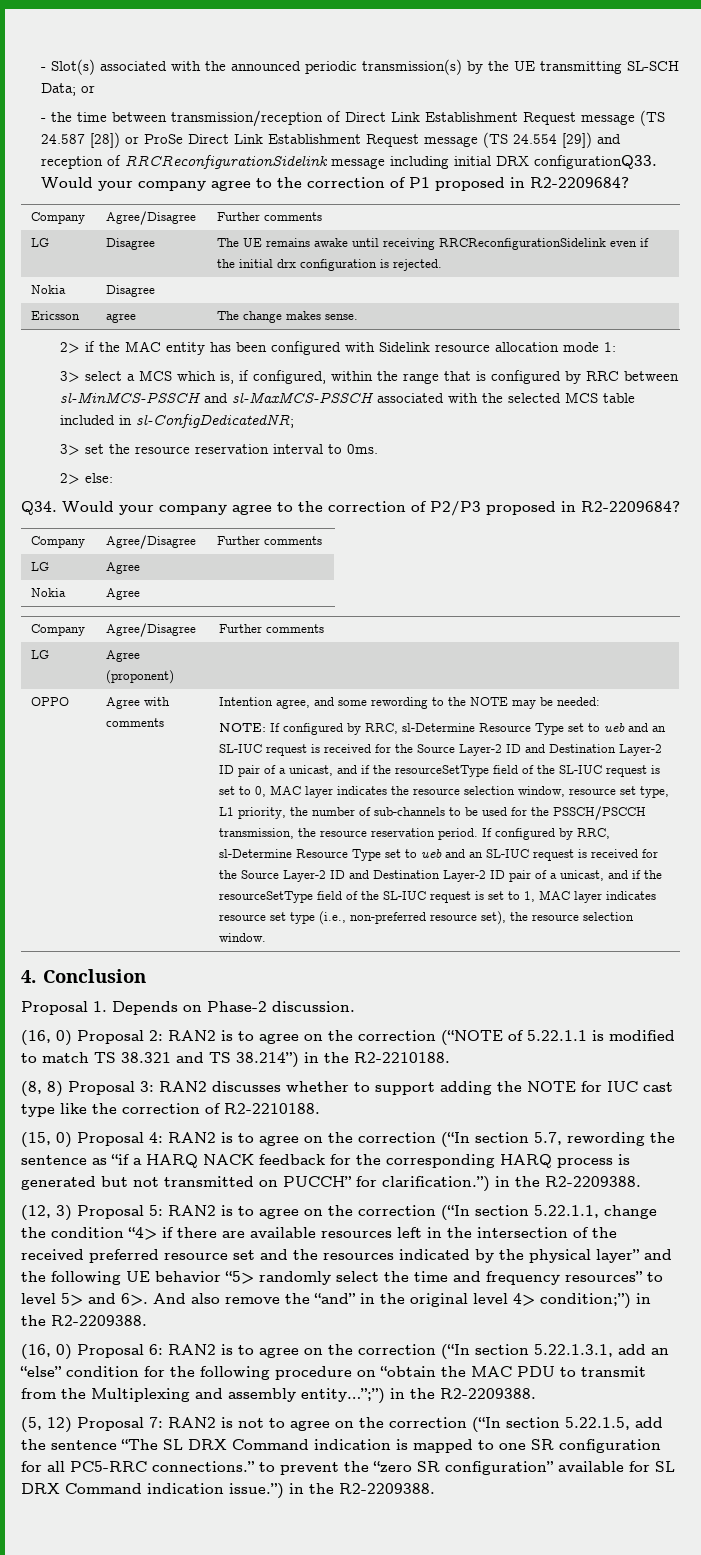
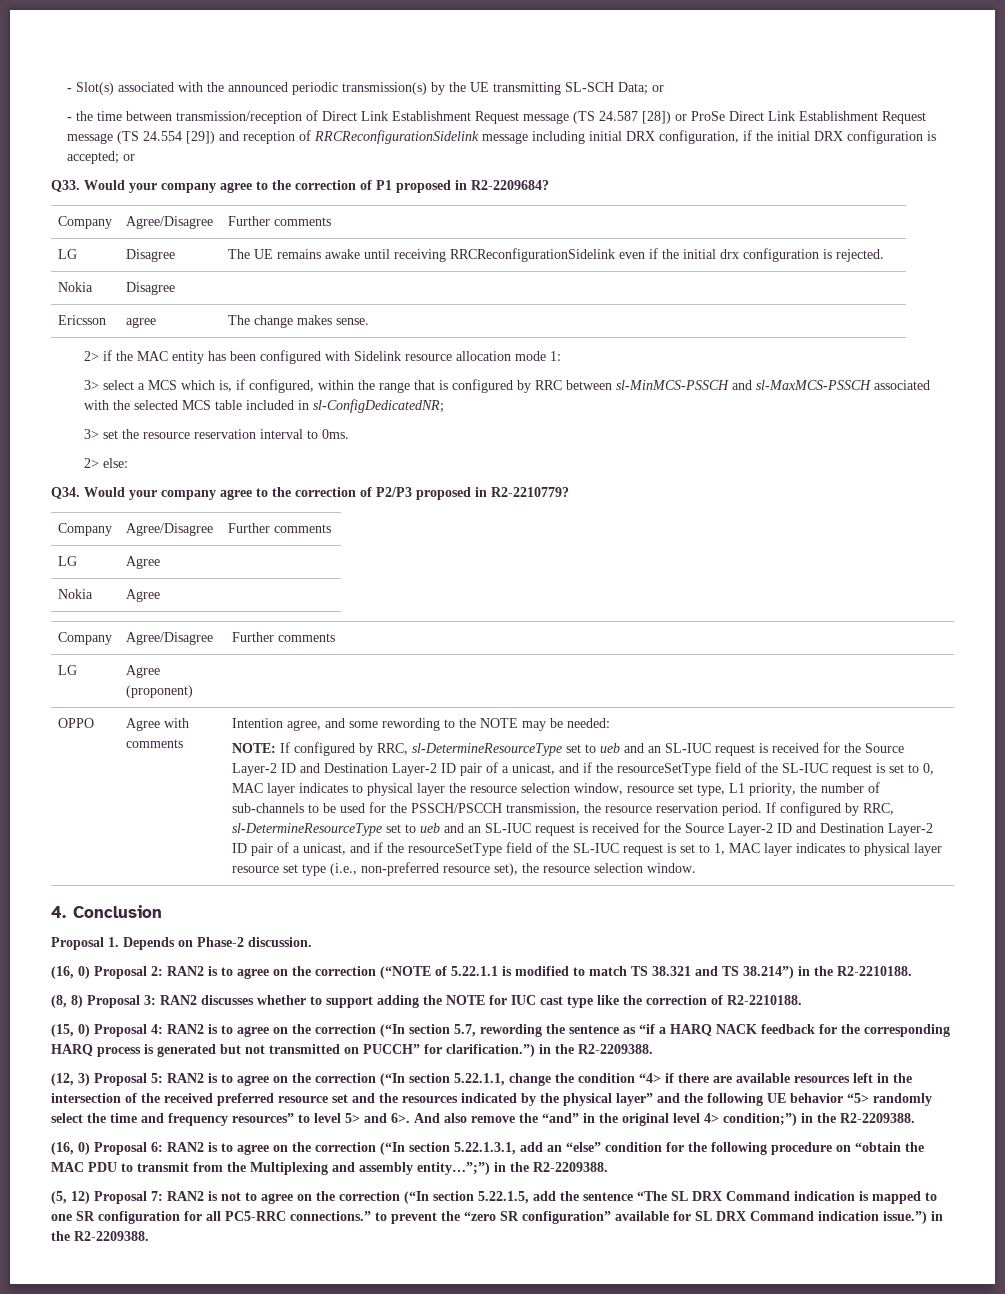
- - the time between transmission/reception of Direct Link Establishment Request message (TS 24.587 [28]) or ProSe Direct Link Establishment Request message (TS 24.554 [29]) and reception of RRCReconfigurationSidelink message including initial DRX configurationQ33. Would your company agree to the correction of P1 proposed in R2-2209684?
+ - the time between transmission/reception of Direct Link Establishment Request message (TS 24.587 [28]) or ProSe Direct Link Establishment Request message (TS 24.554 [29]) and reception of RRCReconfigurationSidelink message including initial DRX configuration, if the initial DRX configuration is accepted; or
+ Q33. Would your company agree to the correction of P1 proposed in R2-2209684?
- Q34. Would your company agree to the correction of P2/P3 proposed in R2-2209684?
+ Q34. Would your company agree to the correction of P2/P3 proposed in R2-2210779?
- If configured by RRC, sl-Determine Resource Type set to ueb and an SL-IUC request is received for the Source Layer-2 ID and Destination Layer-2 ID pair of a unicast, and if the resourceSetType field of the SL-IUC request is set to 0, MAC layer indicates the resource selection window, resource set type, L1 priority, the number of sub-channels to be used for the PSSCH/PSCCH transmission, the resource reservation period.
+ If configured by RRC, sl-DetermineResourceType set to ueb and an SL-IUC request is received for the Source Layer-2 ID and Destination Layer-2 ID pair of a unicast, and if the resourceSetType field of the SL-IUC request is set to 0, MAC layer indicates to physical layer the resource selection window, resource set type, L1 priority, the number of sub-channels to be used for the PSSCH/PSCCH transmission, the resource reservation period.
- If configured by RRC, sl-Determine Resource Type set to ueb and an SL-IUC request is received for the Source Layer-2 ID and Destination Layer-2 ID pair of a unicast, and if the resourceSetType field of the SL-IUC request is set to 1, MAC layer indicates resource set type (i.e., non-preferred resource set), the resource selection window.
+ If configured by RRC, sl-DetermineResourceType set to ueb and an SL-IUC request is received for the Source Layer-2 ID and Destination Layer-2 ID pair of a unicast, and if the resourceSetType field of the SL-IUC request is set to 1, MAC layer indicates to physical layer resource set type (i.e., non-preferred resource set), the resource selection window.

